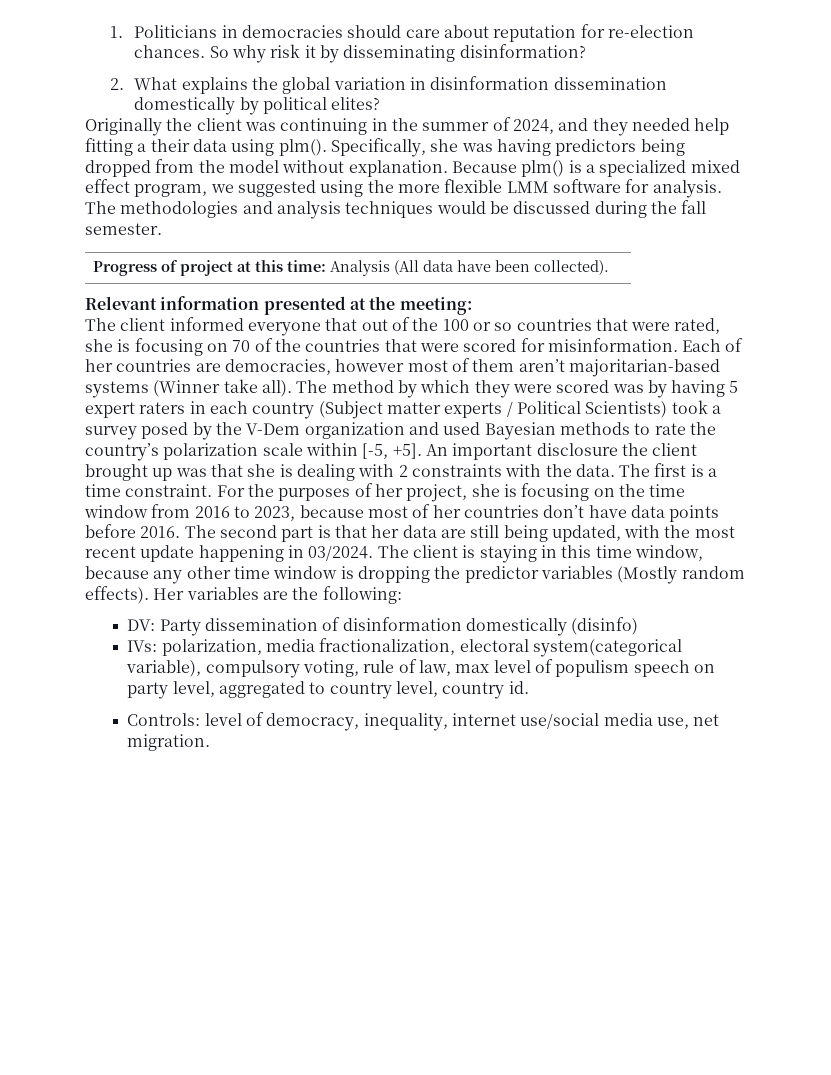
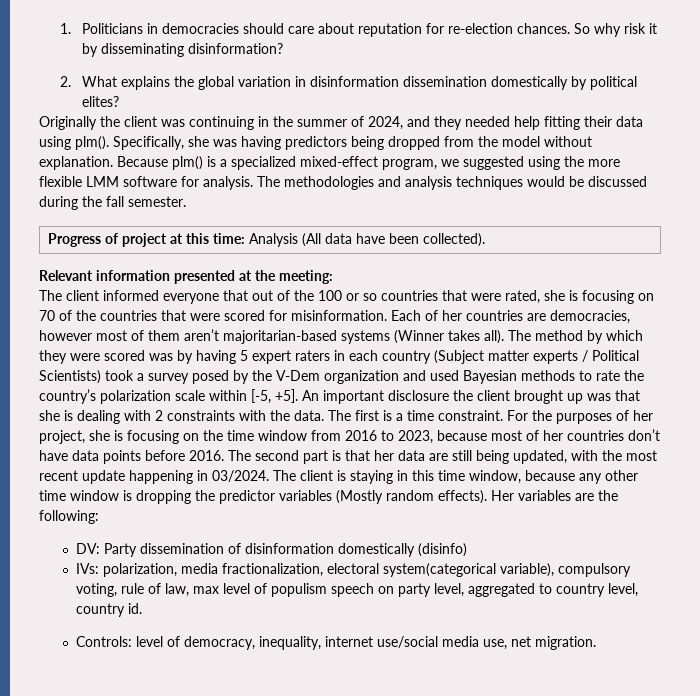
- Originally the client was continuing in the summer of 2024, and they needed help fitting a their data using plm().
+ Originally the client was continuing in the summer of 2024, and they needed help fitting their data using plm().
- Because plm() is a specialized mixed effect program, we suggested using the more flexible LMM software for analysis.
+ Because plm() is a specialized mixed-effect program, we suggested using the more flexible LMM software for analysis.
- Each of her countries are democracies, however most of them aren’t majoritarian-based systems (Winner take all).
+ Each of her countries are democracies, however most of them aren’t majoritarian-based systems (Winner takes all).

